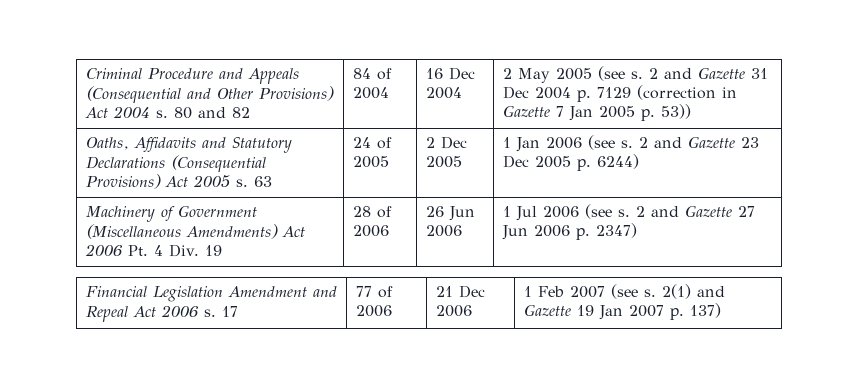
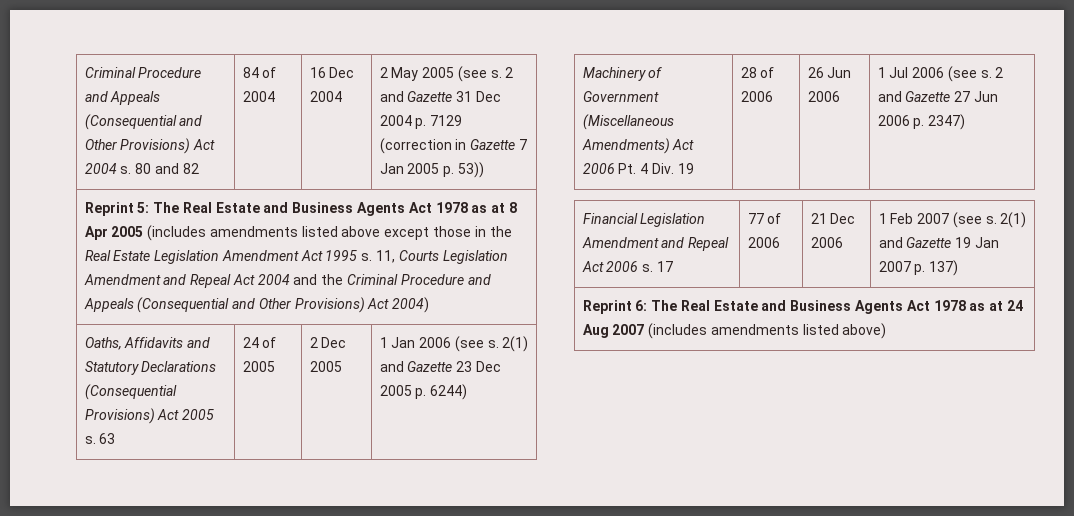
+ Reprint 5: The Real Estate and Business Agents Act 1978 as at 8 Apr 2005 (includes amendments listed above except those in the Real Estate Legislation Amendment Act 1995 s. 11, Courts Legislation Amendment and Repeal Act 2004 and the Criminal Procedure and Appeals (Consequential and Other Provisions) Act 2004)
- Oaths, Affidavits and Statutory Declarations (Consequential Provisions) Act 2005 s. 63 | 24 of 2005 | 2 Dec 2005 | 1 Jan 2006 (see s. 2 and Gazette 23 Dec 2005 p. 6244)
+ Oaths, Affidavits and Statutory Declarations (Consequential Provisions) Act 2005 s. 63 | 24 of 2005 | 2 Dec 2005 | 1 Jan 2006 (see s. 2(1) and Gazette 23 Dec 2005 p. 6244)
+ Reprint 6: The Real Estate and Business Agents Act 1978 as at 24 Aug 2007 (includes amendments listed above)

